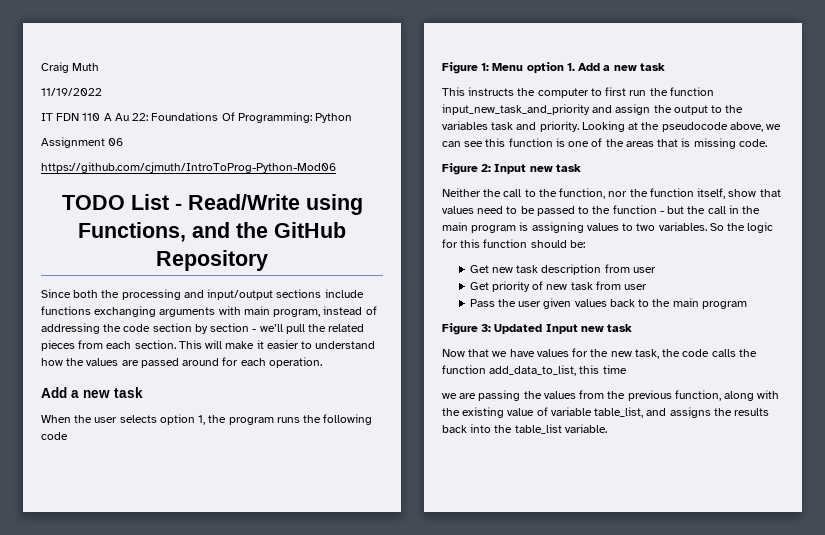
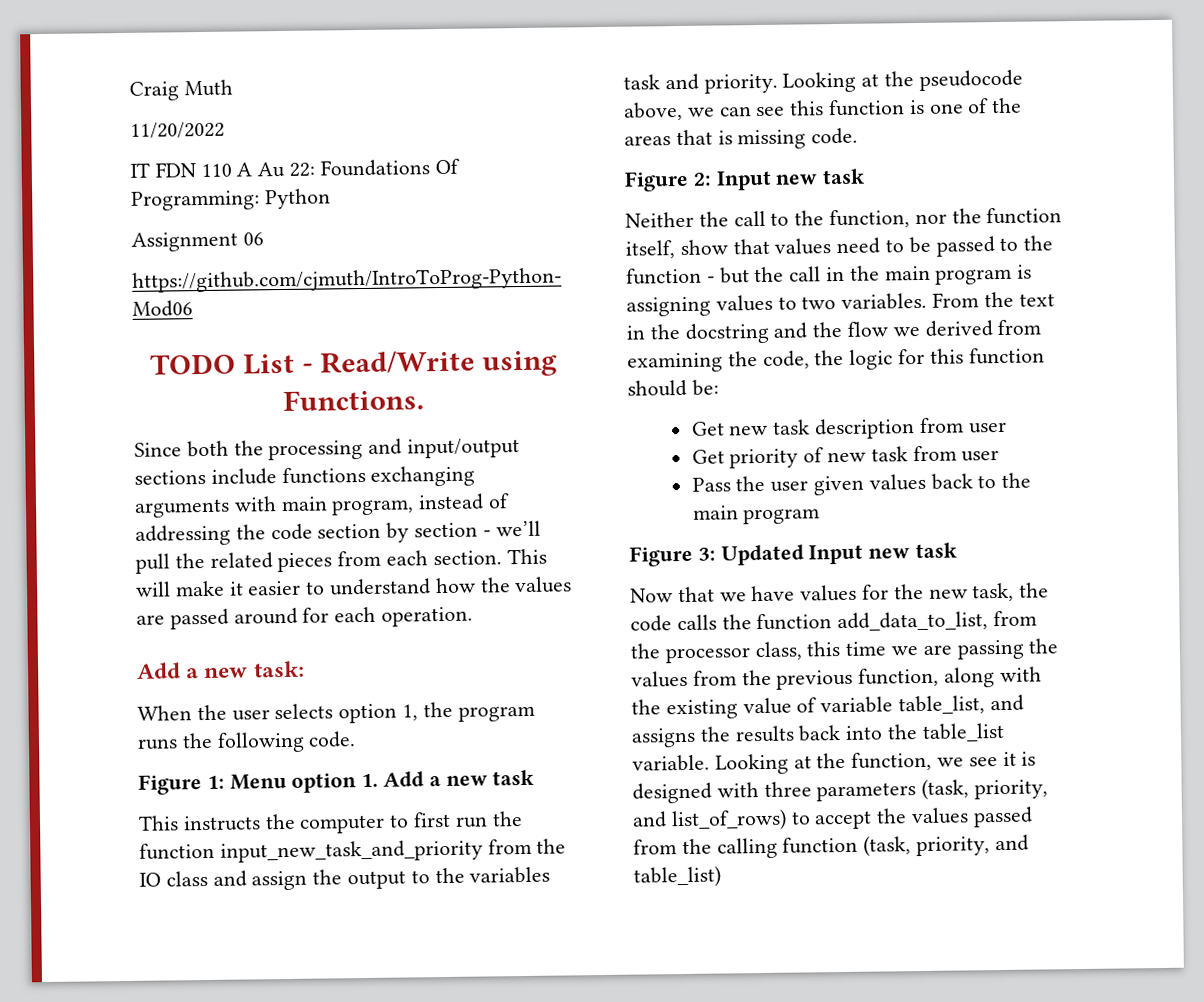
- 11/19/2022
+ 11/20/2022
- TODO List - Read/Write using Functions, and the GitHub Repository
+ TODO List - Read/Write using Functions.
  This will make it easier to understand how the values are passed around for each operation.
- Add a new task
+ Add a new task:
- When the user selects option 1, the program runs the following code
+ When the user selects option 1, the program runs the following code.
- This instructs the computer to first run the function input_new_task_and_priority and assign the output to the variables task and priority.
+ This instructs the computer to first run the function input_new_task_and_priority from the IO class and assign the output to the variables task and priority.
- So the logic for this function should be:
+ From the text in the docstring and the flow we derived from examining the code, the logic for this function should be:
- Now that we have values for the new task, the code calls the function add_data_to_list, this time
- we are passing the values from the previous function, along with the existing value of variable table_list, and assigns the results back into the table_list variable.
+ Now that we have values for the new task, the code calls the function add_data_to_list, from the processor class, this time we are passing the values from the previous function, along with the existing value of variable table_list, and assigns the results back into the table_list variable.
+ Looking at the function, we see it is designed with three parameters (task, priority, and list_of_rows) to accept the values passed from the calling function (task, priority, and table_list)

